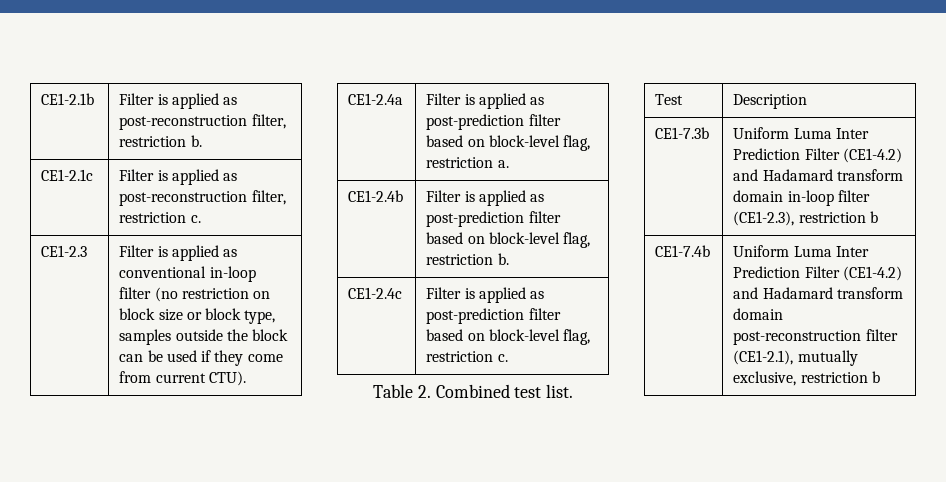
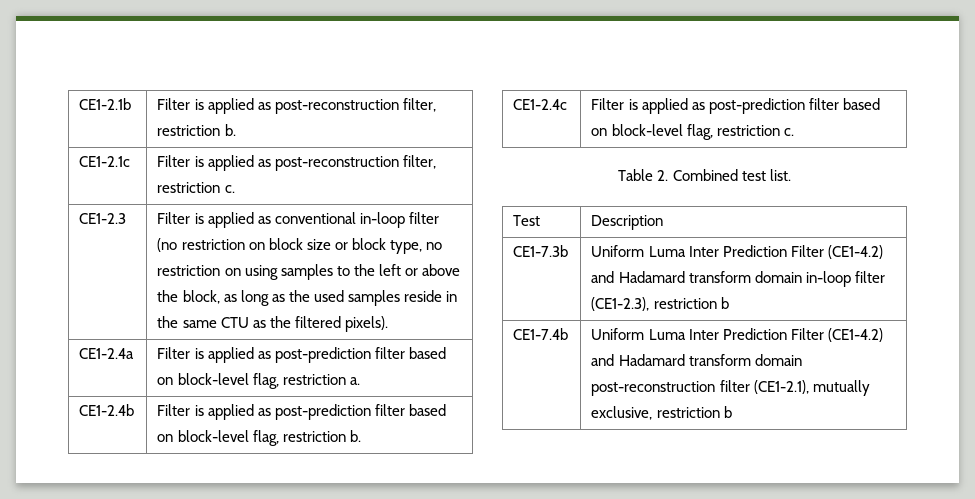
- Filter is applied as conventional in-loop filter (no restriction on block size or block type, samples outside the block can be used if they come from current CTU).
+ Filter is applied as conventional in-loop filter (no restriction on block size or block type, no restriction on using samples to the left or above the block, as long as the used samples reside in the same CTU as the filtered pixels).

